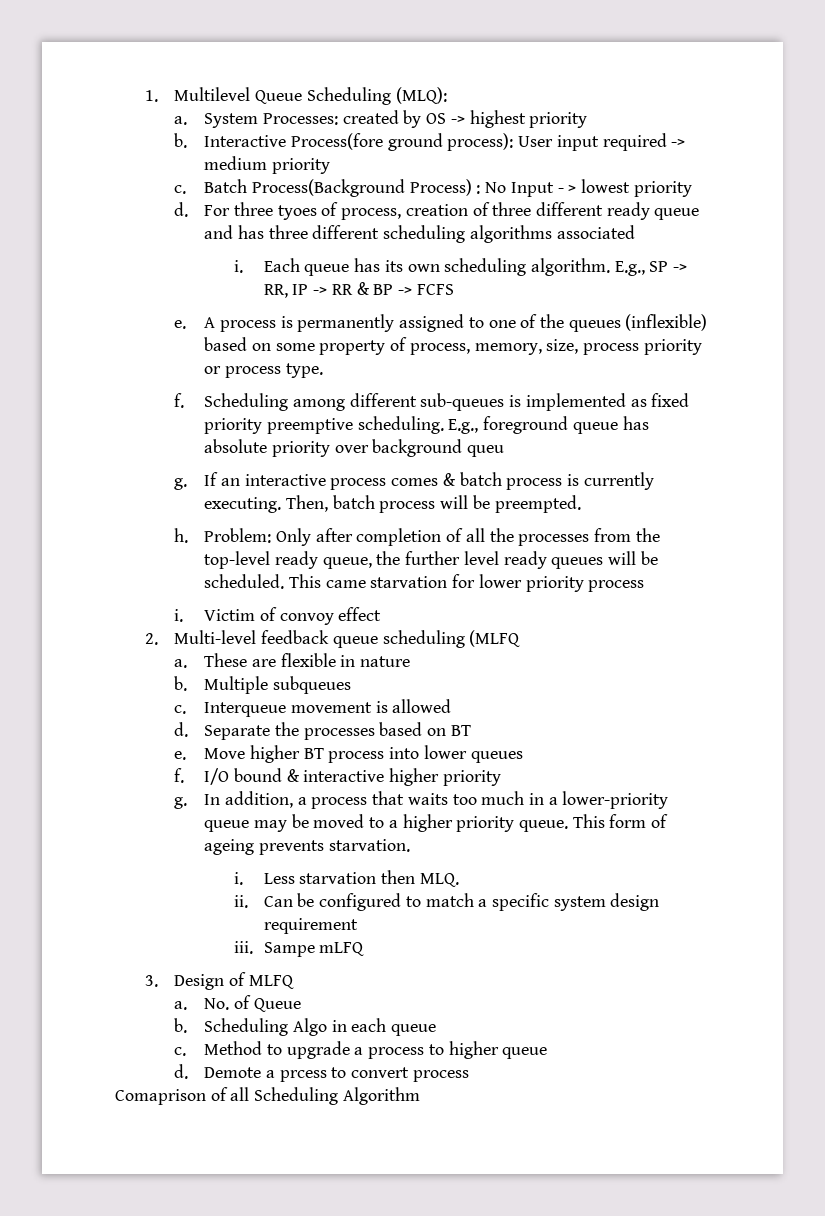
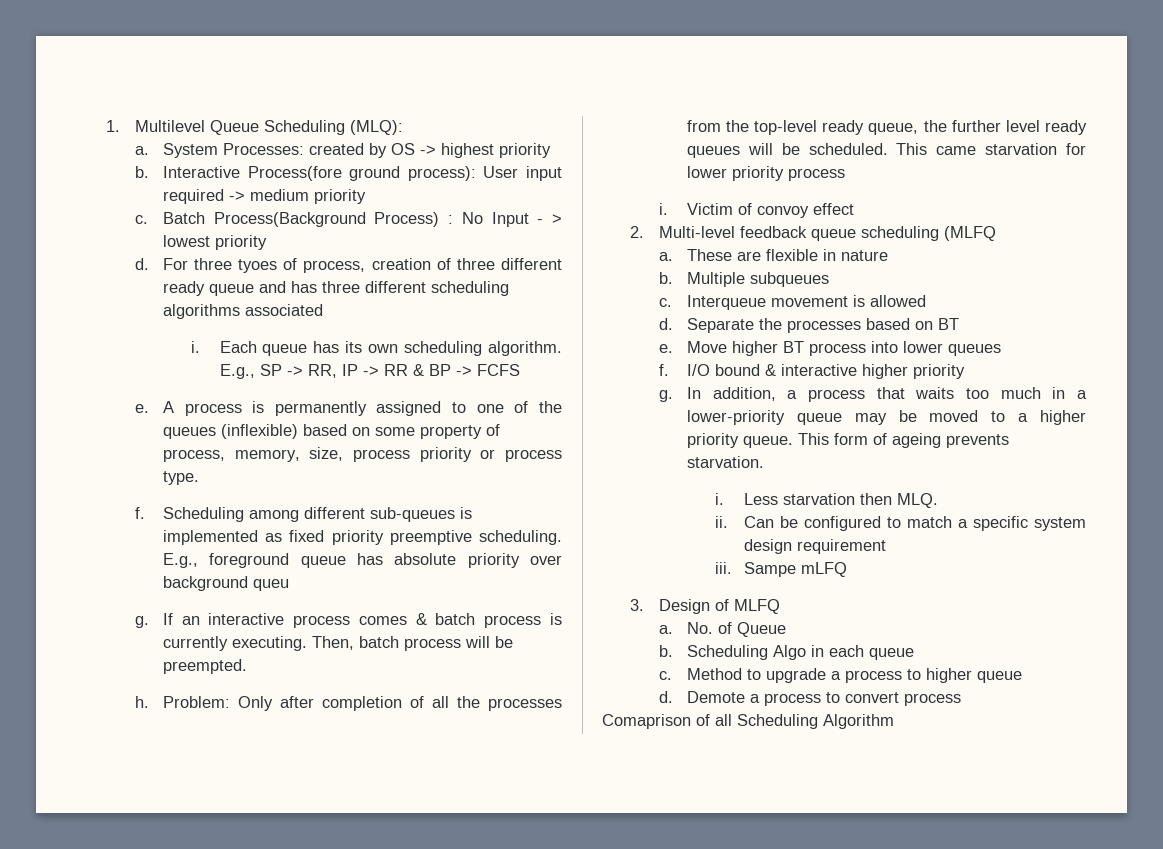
- Demote a prcess to convert process
+ Demote a process to convert process

